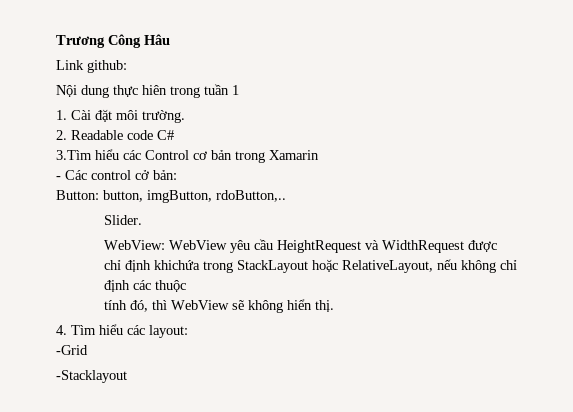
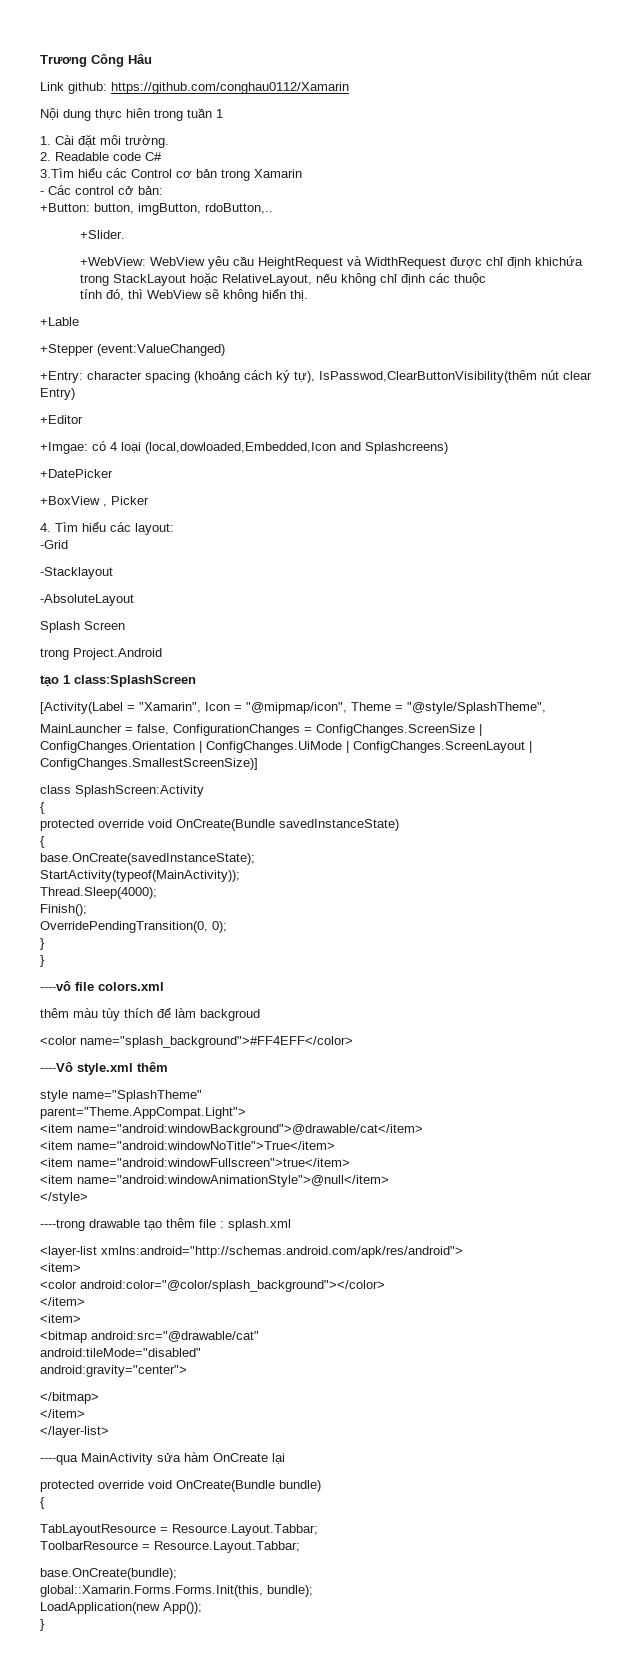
- Link github:
+ Link github: https://github.com/conghau0112/Xamarin
- Button: button, imgButton, rdoButton,..
+ +Button: button, imgButton, rdoButton,..
- Slider.
- WebView: WebView yêu cầu HeightRequest và WidthRequest được chỉ định khichứa trong StackLayout hoặc RelativeLayout, nếu không chỉ định các thuộc
+ +Slider.
+ +WebView: WebView yêu cầu HeightRequest và WidthRequest được chỉ định khichứa trong StackLayout hoặc RelativeLayout, nếu không chỉ định các thuộc
+ +Lable
+ +Stepper (event:ValueChanged)
+ +Entry: character spacing (khoảng cách ký tự), IsPasswod,ClearButtonVisibility(thêm nút clear Entry)
+ +Editor
+ +Imgae: có 4 loại (local,dowloaded,Embedded,Icon and Splashcreens)
+ +DatePicker
+ +BoxView , Picker
+ -AbsoluteLayout
+ Splash Screen
+ trong Project.Android
+ tạo 1 class:SplashScreen
+ [Activity(Label = "Xamarin", Icon = "@mipmap/icon", Theme = "@style/SplashTheme",
+ MainLauncher = false, ConfigurationChanges = ConfigChanges.ScreenSize | ConfigChanges.Orientation | ConfigChanges.UiMode | ConfigChanges.ScreenLayout | ConfigChanges.SmallestScreenSize)]
+ class SplashScreen:Activity
+ {
+ protected override void OnCreate(Bundle savedInstanceState)
+ {
+ base.OnCreate(savedInstanceState);
+ StartActivity(typeof(MainActivity));
+ Thread.Sleep(4000);
+ Finish();
+ OverridePendingTransition(0, 0);
+ }
+ }
+ ----vô file colors.xml
+ thêm màu tùy thích để làm backgroud
+ <color name="splash_background">#FF4EFF</color>
+ ----Vô style.xml thêm
+ style name="SplashTheme"
+ parent="Theme.AppCompat.Light">
+ <item name="android:windowBackground">@drawable/cat</item>
+ <item name="android:windowNoTitle">True</item>
+ <item name="android:windowFullscreen">true</item>
+ <item name="android:windowAnimationStyle">@null</item>
+ </style>
+ ----trong drawable tạo thêm file : splash.xml
+ <layer-list xmlns:android="http://schemas.android.com/apk/res/android">
+ <item>
+ <color android:color="@color/splash_background"></color>
+ </item>
+ <item>
+ <bitmap android:src="@drawable/cat"
+ android:tileMode="disabled"
+ android:gravity="center">
+ </bitmap>
+ </item>
+ </layer-list>
+ ----qua MainActivity sửa hàm OnCreate lại
+ protected override void OnCreate(Bundle bundle)
+ {
+ TabLayoutResource = Resource.Layout.Tabbar;
+ ToolbarResource = Resource.Layout.Tabbar;
+ base.OnCreate(bundle);
+ global::Xamarin.Forms.Forms.Init(this, bundle);
+ LoadApplication(new App());
+ }

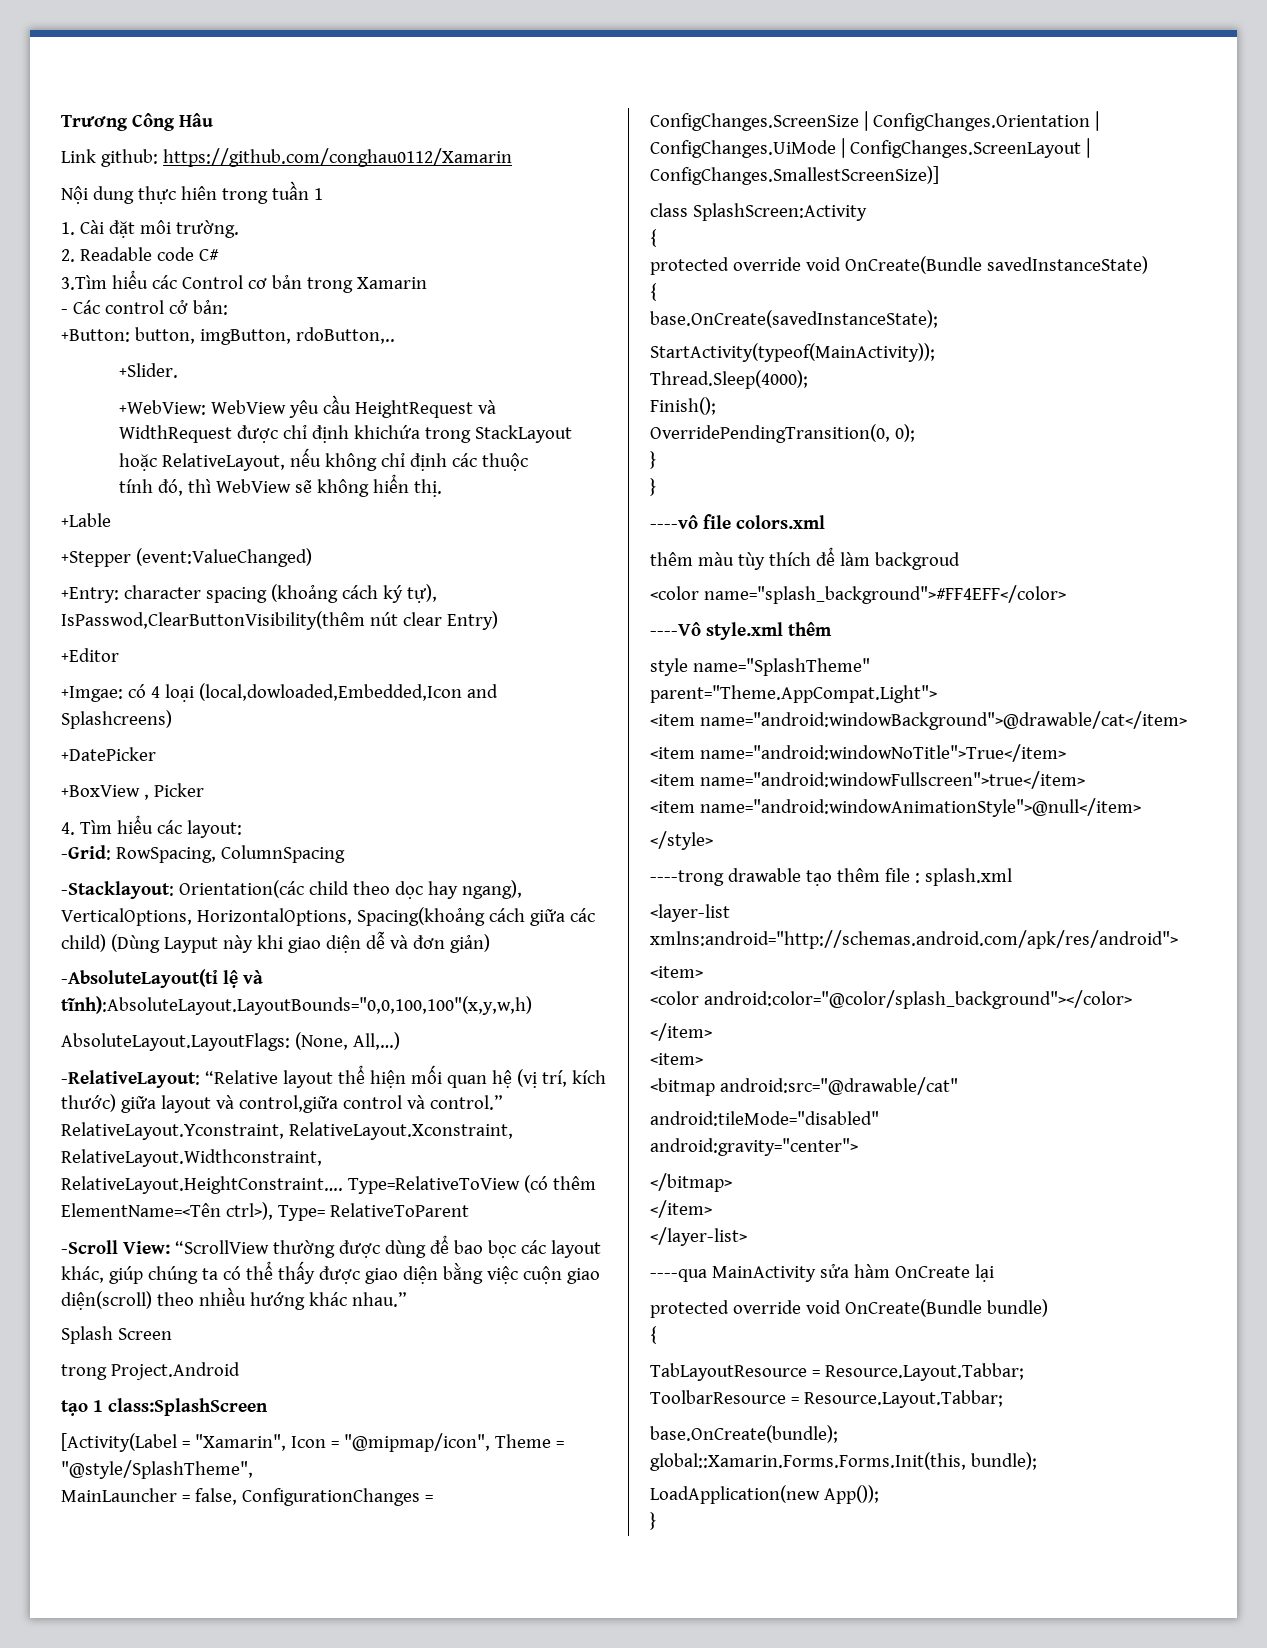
- -Grid
- -Stacklayout
- -AbsoluteLayout
+ -Grid: RowSpacing, ColumnSpacing
+ -Stacklayout: Orientation(các child theo dọc hay ngang), VerticalOptions, HorizontalOptions, Spacing(khoảng cách giữa các child) (Dùng Layput này khi giao diện dễ và đơn giản)
+ -AbsoluteLayout(tỉ lệ và tĩnh):AbsoluteLayout.LayoutBounds="0,0,100,100"(x,y,w,h)
+ AbsoluteLayout.LayoutFlags: (None, All,…)
+ -RelativeLayout: “Relative layout thể hiện mối quan hệ (vị trí, kích thước) giữa layout và control,giữa control và control.” RelativeLayout.Yconstraint, RelativeLayout.Xconstraint, RelativeLayout.Widthconstraint, RelativeLayout.HeightConstraint…. Type=RelativeToView (có thêm ElementName=<Tên ctrl>), Type= RelativeToParent
+ -Scroll View: “ScrollView thường được dùng để bao bọc các layout khác, giúp chúng ta có thể thấy được giao diện bằng việc cuộn giao diện(scroll) theo nhiều hướng khác nhau.”

